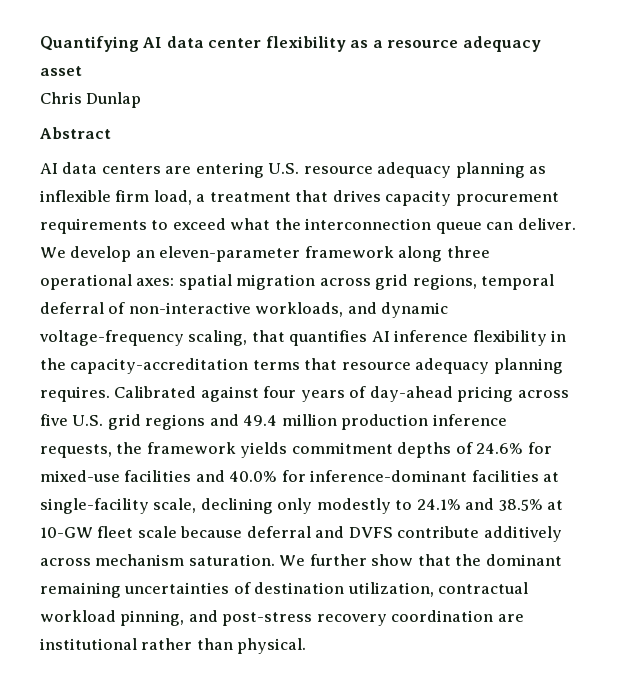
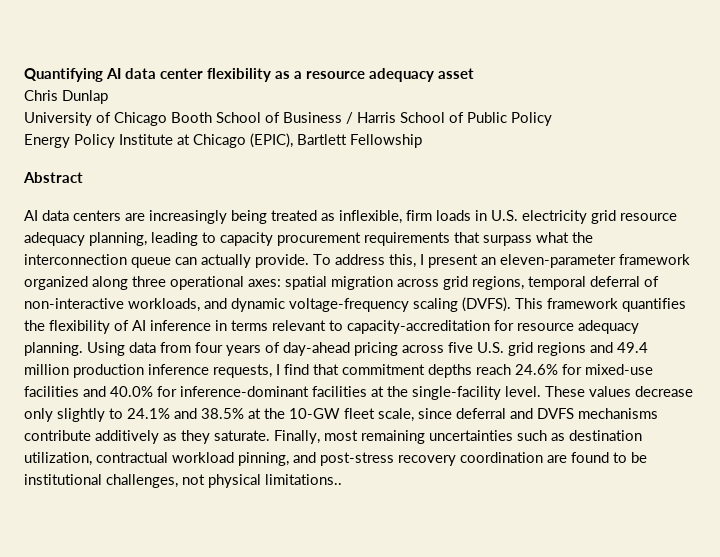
+ University of Chicago Booth School of Business / Harris School of Public Policy
+ Energy Policy Institute at Chicago (EPIC), Bartlett Fellowship
- AI data centers are entering U.S. resource adequacy planning as inflexible firm load, a treatment that drives capacity procurement requirements to exceed what the interconnection queue can deliver. We develop an eleven-parameter framework along three operational axes:
+ AI data centers are increasingly being treated as inflexible, firm loads in U.S. electricity grid resource adequacy planning, leading to capacity procurement requirements that surpass what the interconnection queue can actually provide. To address this, I present an eleven-parameter framework organized along three operational axes:
- spatial migration across grid regions, temporal deferral of non-interactive workloads, and dynamic voltage-frequency scaling, that quantifies AI inference flexibility in the capacity-accreditation terms that resource adequacy planning requires. Calibrated against four years of day-ahead pricing across five U.S. grid regions and 49.4 million production inference requests, the framework yields commitment depths of 24.6% for mixed-use facilities and 40.0% for inference-dominant facilities at single-facility scale, declining only modestly to 24.1% and 38.5% at 10-GW fleet scale because deferral and DVFS contribute additively across mechanism saturation. We further show that the dominant remaining uncertainties of destination utilization, contractual workload pinning, and post-stress recovery coordination are institutional rather than physical.
+ spatial migration across grid regions, temporal deferral of non-interactive workloads, and dynamic voltage-frequency scaling (DVFS). This framework quantifies the flexibility of AI inference in terms relevant to capacity-accreditation for resource adequacy planning. Using data from four years of day-ahead pricing across five U.S. grid regions and 49.4 million production inference requests, I find that commitment depths reach 24.6% for mixed-use facilities and 40.0% for inference-dominant facilities at the single-facility level. These values decrease only slightly to 24.1% and 38.5% at the 10-GW fleet scale, since deferral and DVFS mechanisms contribute additively as they saturate. Finally, most remaining uncertainties such as destination utilization, contractual workload pinning, and post-stress recovery coordination are found to be institutional challenges, not physical limitations..

